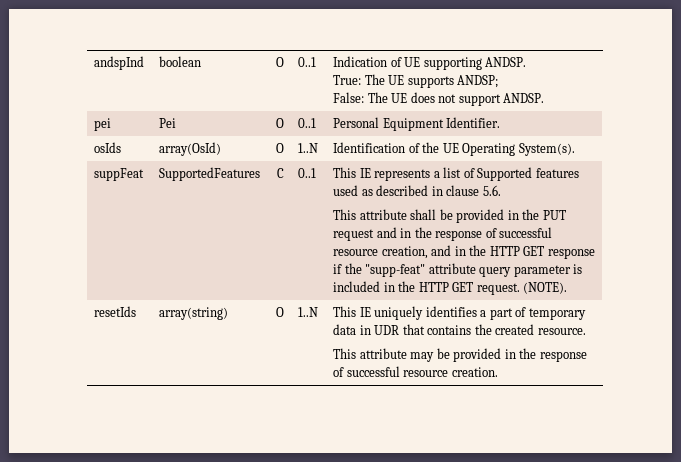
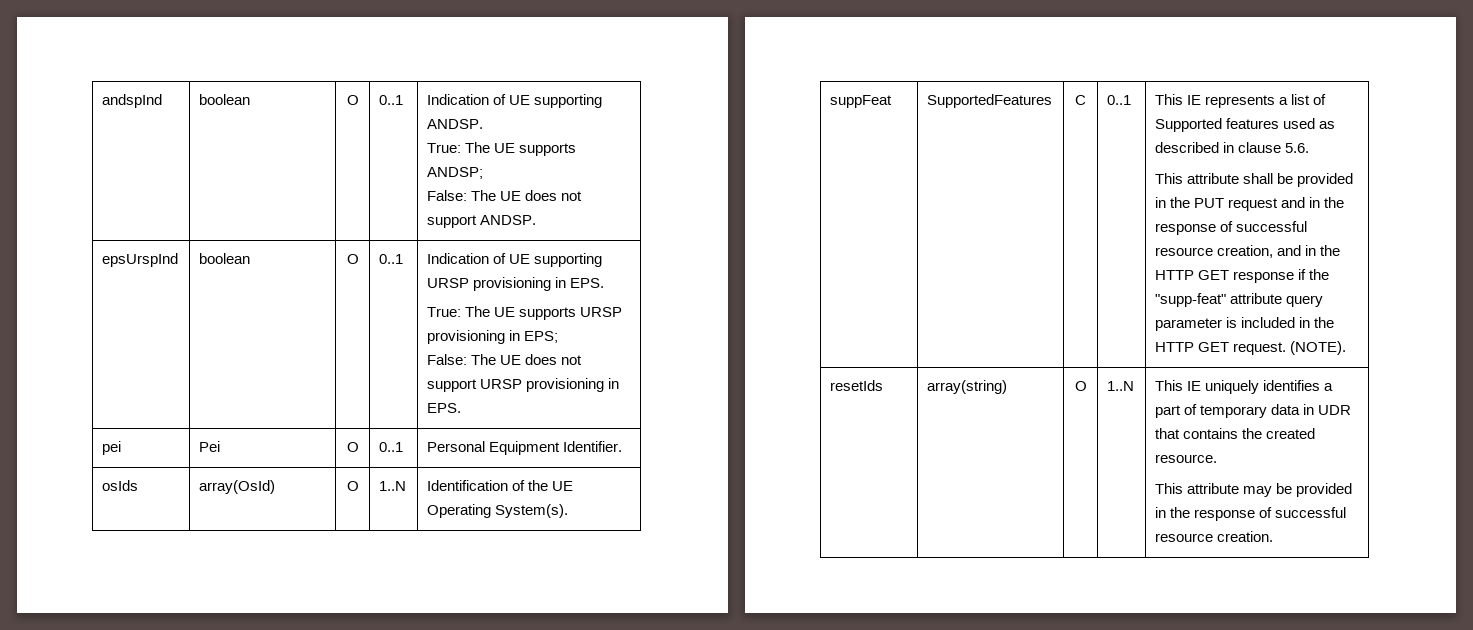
+ epsUrspInd | boolean | O | 0..1 | Indication of UE supporting URSP provisioning in EPS.
+ True: The UE supports URSP provisioning in EPS;
+ False: The UE does not support URSP provisioning in EPS.

